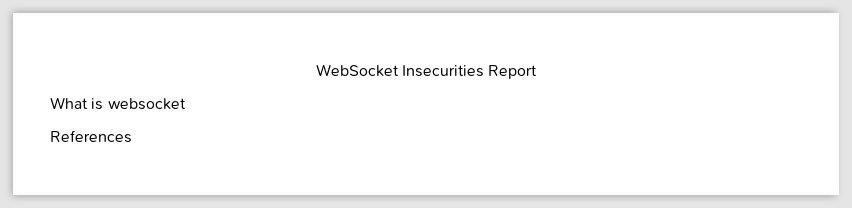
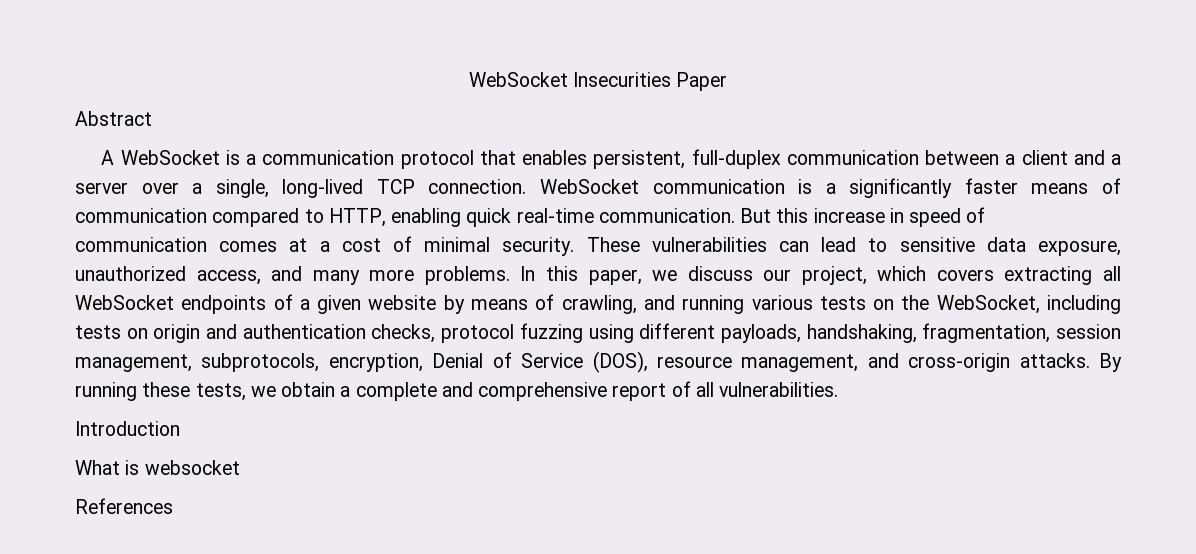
- WebSocket Insecurities Report
+ WebSocket Insecurities Paper
+ Abstract
+ A WebSocket is a communication protocol that enables persistent, full-duplex communication between a client and a server over a single, long-lived TCP connection. WebSocket communication is a significantly faster means of communication compared to HTTP, enabling quick real-time communication. But this increase in speed of communication comes at a cost of minimal security. These vulnerabilities can lead to sensitive data exposure, unauthorized access, and many more problems. In this paper, we discuss our project, which covers extracting all WebSocket endpoints of a given website by means of crawling, and running various tests on the WebSocket, including tests on origin and authentication checks, protocol fuzzing using different payloads, handshaking, fragmentation, session management, subprotocols, encryption, Denial of Service (DOS), resource management, and cross-origin attacks. By running these tests, we obtain a complete and comprehensive report of all vulnerabilities.
+ Introduction

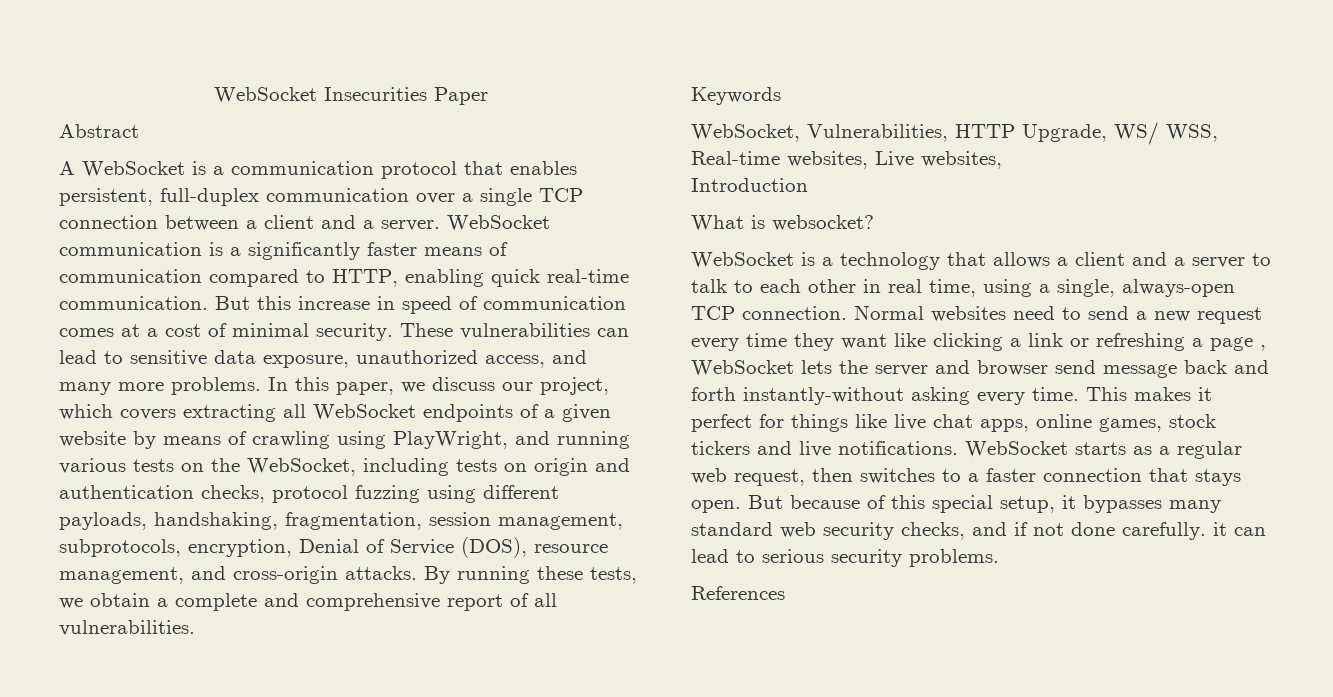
- A WebSocket is a communication protocol that enables persistent, full-duplex communication between a client and a server over a single, long-lived TCP connection.
+ A WebSocket is a communication protocol that enables persistent, full-duplex communication over a single TCP connection between a client and a server.
- In this paper, we discuss our project, which covers extracting all WebSocket endpoints of a given website by means of crawling, and running various tests on the WebSocket, including tests on origin and authentication checks, protocol fuzzing using different payloads, handshaking, fragmentation, session management, subprotocols, encryption, Denial of Service (DOS), resource management, and cross-origin attacks.
+ In this paper, we discuss our project, which covers extracting all WebSocket endpoints of a given website by means of crawling using PlayWright, and running various tests on the WebSocket, including tests on origin and authentication checks, protocol fuzzing using different payloads, handshaking, fragmentation, session management, subprotocols, encryption, Denial of Service (DOS), resource management, and cross-origin attacks.
+ Keywords
+ WebSocket, Vulnerabilities, HTTP Upgrade, WS/ WSS, Real-time websites, Live websites,
  Introduction
- What is websocket
+ What is websocket?
+ WebSocket is a technology that allows a client and a server to talk to each other in real time, using a single, always-open TCP connection. Normal websites need to send a new request every time they want like clicking a link or refreshing a page , WebSocket lets the server and browser send message back and forth instantly-without asking every time. This makes it perfect for things like live chat apps, online games, stock tickers and live notifications. WebSocket starts as a regular web request, then switches to a faster connection that stays open. But because of this special setup, it bypasses many standard web security checks, and if not done carefully. it can lead to serious security problems.

